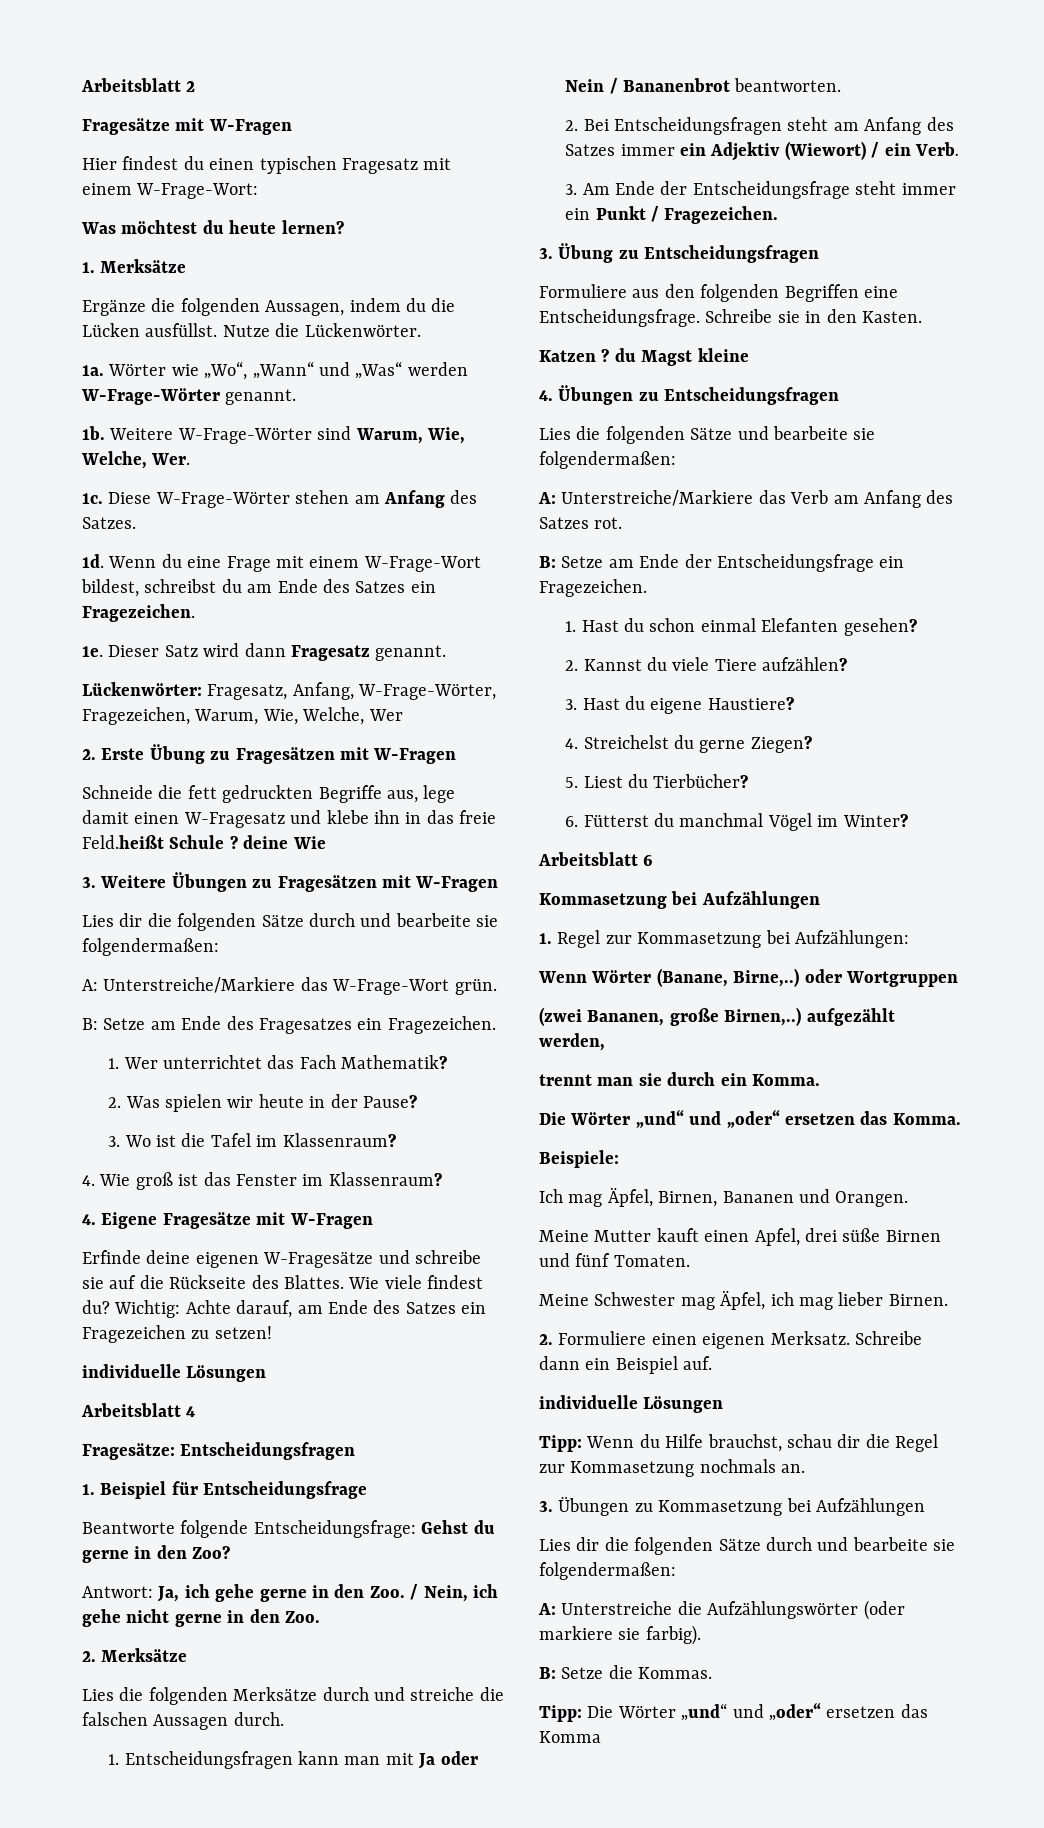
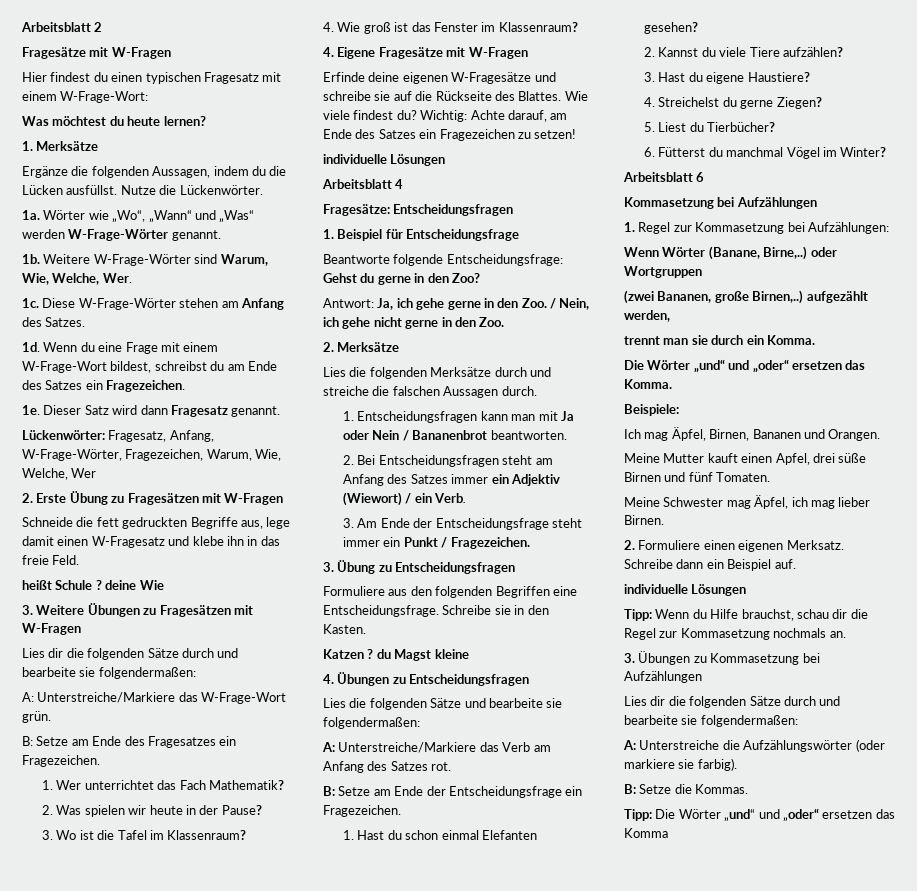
- Schneide die fett gedruckten Begriffe aus, lege damit einen W-Fragesatz und klebe ihn in das freie Feld.heißt Schule ? deine Wie
+ Schneide die fett gedruckten Begriffe aus, lege damit einen W-Fragesatz und klebe ihn in das freie Feld.
+ heißt Schule ? deine Wie

